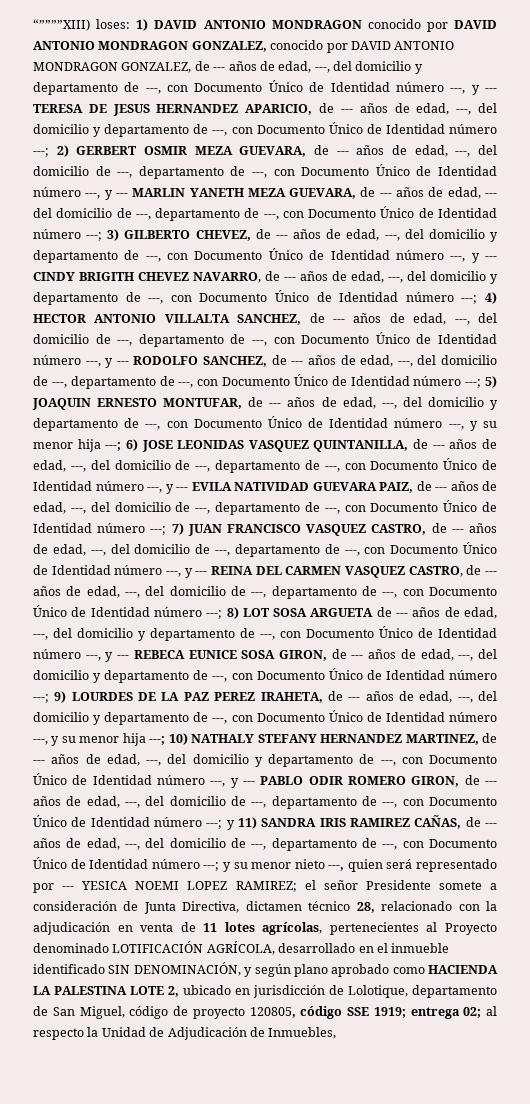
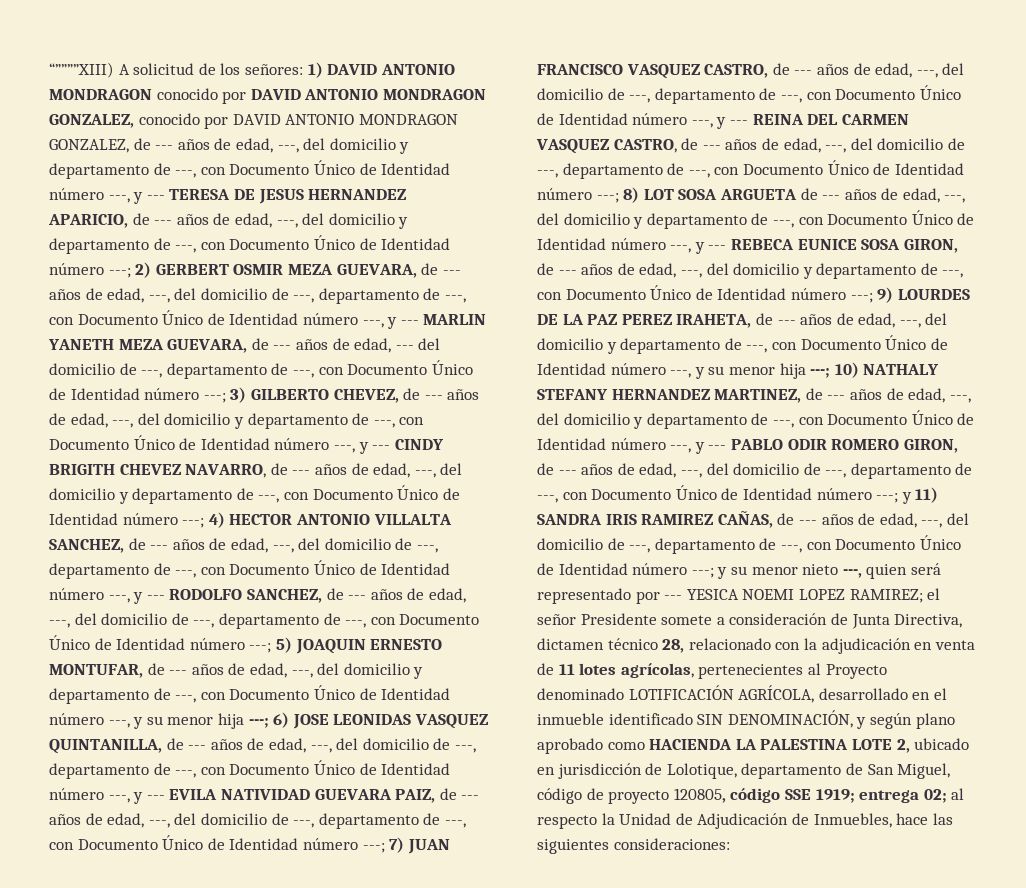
- “””””XIII) loses:
+ “””””XIII) A solicitud de los señores:
- al respecto la Unidad de Adjudicación de Inmuebles,
+ al respecto la Unidad de Adjudicación de Inmuebles, hace las siguientes consideraciones:

